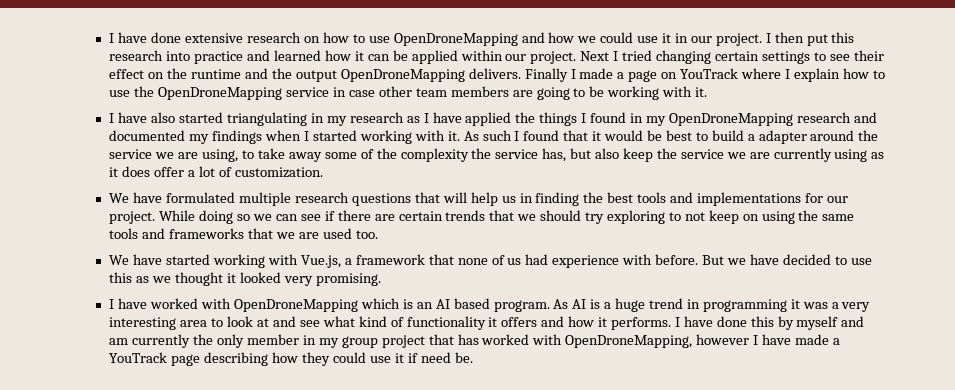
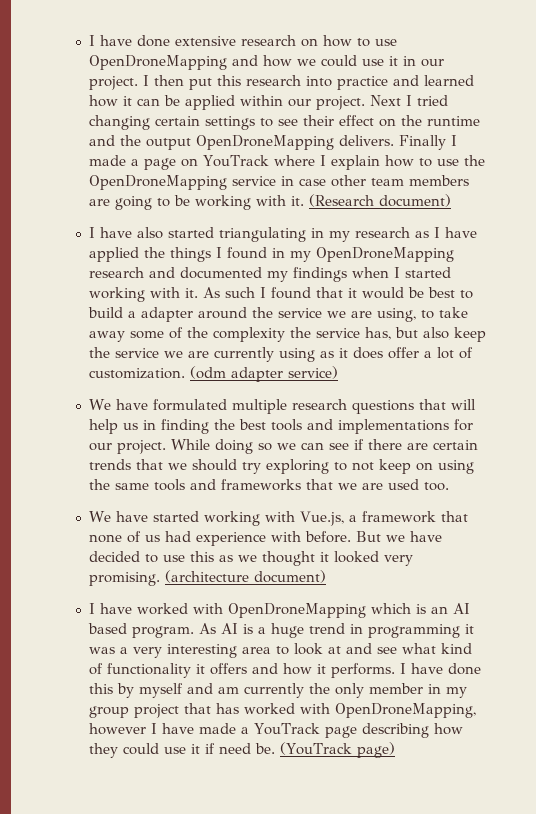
+ (Research document)
+ (odm adapter service)
+ (architecture document)
+ (YouTrack page)

